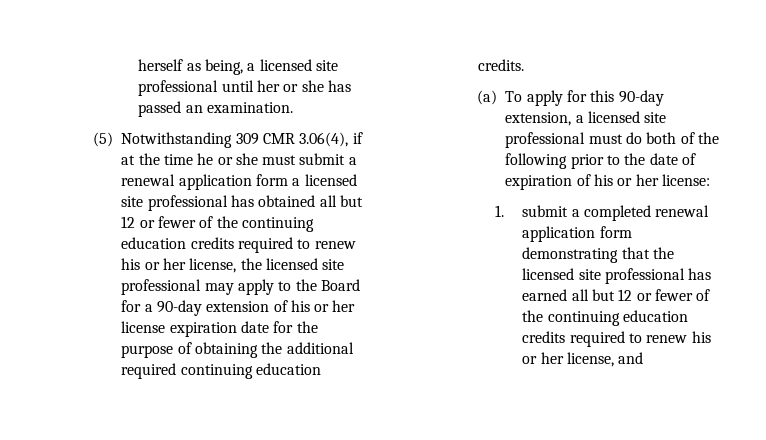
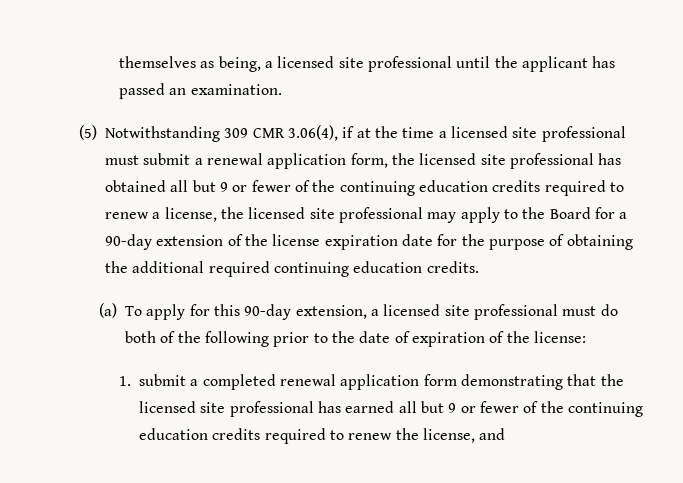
- herself as being, a licensed site professional until her or she has passed an examination.
+ themselves as being, a licensed site professional until the applicant has passed an examination.
- (5) Notwithstanding 309 CMR 3.06(4), if at the time he or she must submit a renewal application form a licensed site professional has obtained all but 12 or fewer of the continuing education credits required to renew his or her license, the licensed site professional may apply to the Board for a 90-day extension of his or her license expiration date for the purpose of obtaining the additional required continuing education credits.
+ (5) Notwithstanding 309 CMR 3.06(4), if at the time a licensed site professional must submit a renewal application form, the licensed site professional has obtained all but 9 or fewer of the continuing education credits required to renew a license, the licensed site professional may apply to the Board for a 90-day extension of the license expiration date for the purpose of obtaining the additional required continuing education credits.
- (a) To apply for this 90-day extension, a licensed site professional must do both of the following prior to the date of expiration of his or her license:
+ (a) To apply for this 90-day extension, a licensed site professional must do both of the following prior to the date of expiration of the license:
- 1. submit a completed renewal application form demonstrating that the licensed site professional has earned all but 12 or fewer of the continuing education credits required to renew his or her license, and
+ 1. submit a completed renewal application form demonstrating that the licensed site professional has earned all but 9 or fewer of the continuing education credits required to renew the license, and

